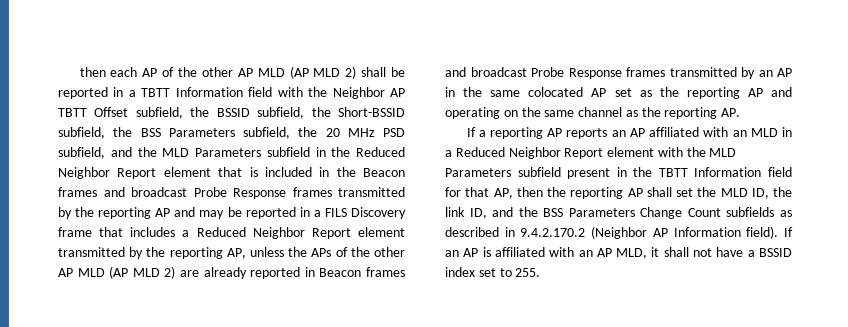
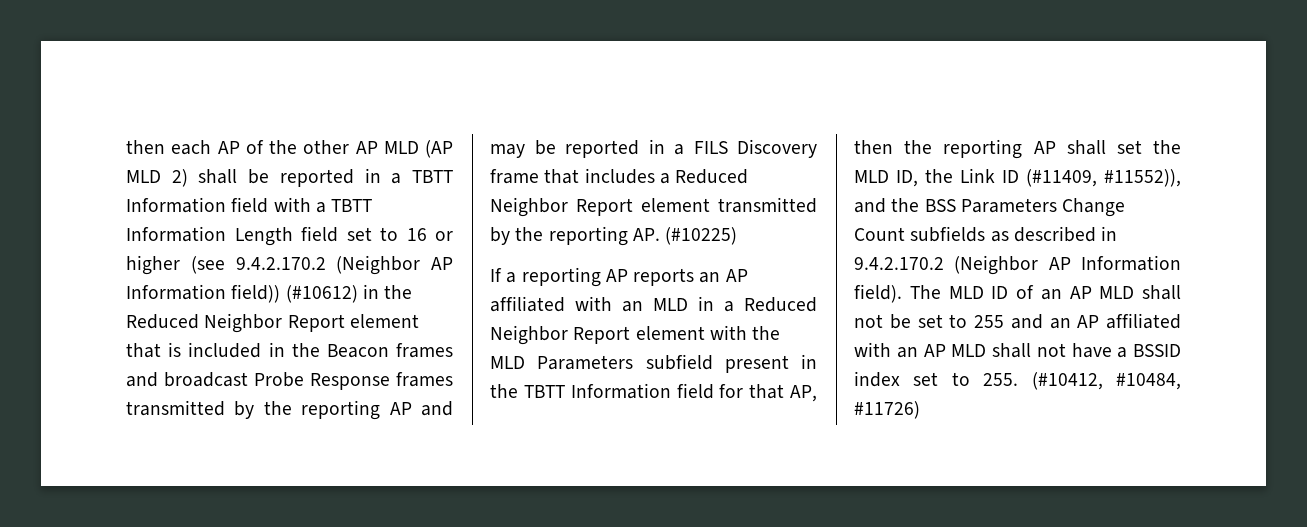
- then each AP of the other AP MLD (AP MLD 2) shall be reported in a TBTT Information field with the Neighbor AP TBTT Offset subfield, the BSSID subfield, the Short-BSSID subfield, the BSS Parameters subfield, the 20 MHz PSD subfield, and the MLD Parameters subfield in the Reduced Neighbor Report element that is included in the Beacon frames and broadcast Probe Response frames transmitted by the reporting AP and may be reported in a FILS Discovery frame that includes a Reduced Neighbor Report element transmitted by the reporting AP, unless the APs of the other AP MLD (AP MLD 2) are already reported in Beacon frames and broadcast Probe Response frames transmitted by an AP in the same colocated AP set as the reporting AP and operating on the same channel as the reporting AP.
+ then each AP of the other AP MLD (AP MLD 2) shall be reported in a TBTT Information field with a TBTT Information Length field set to 16 or higher (see 9.4.2.170.2 (Neighbor AP Information field)) (#10612) in the Reduced Neighbor Report element that is included in the Beacon frames and broadcast Probe Response frames transmitted by the reporting AP and may be reported in a FILS Discovery frame that includes a Reduced Neighbor Report element transmitted by the reporting AP. (#10225)
- If a reporting AP reports an AP affiliated with an MLD in a Reduced Neighbor Report element with the MLD Parameters subfield present in the TBTT Information field for that AP, then the reporting AP shall set the MLD ID, the link ID, and the BSS Parameters Change Count subfields as described in 9.4.2.170.2 (Neighbor AP Information field).
+ If a reporting AP reports an AP affiliated with an MLD in a Reduced Neighbor Report element with the MLD Parameters subfield present in the TBTT Information field for that AP, then the reporting AP shall set the MLD ID, the Link ID (#11409, #11552)), and the BSS Parameters Change Count subfields as described in 9.4.2.170.2 (Neighbor AP Information field).
- If an AP is affiliated with an AP MLD, it shall not have a BSSID index set to 255.
+ The MLD ID of an AP MLD shall not be set to 255 and an AP affiliated with an AP MLD shall not have a BSSID index set to 255. (#10412, #10484, #11726)

